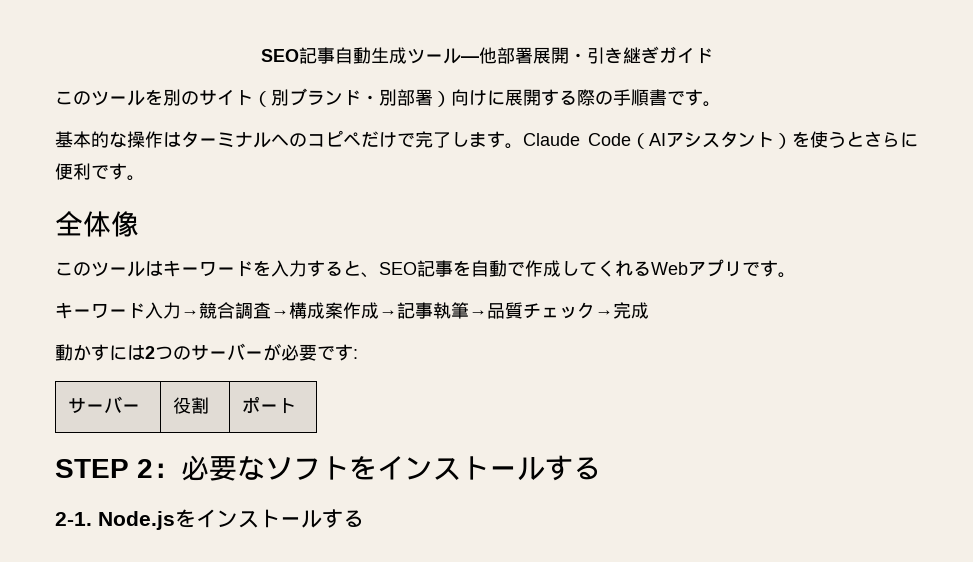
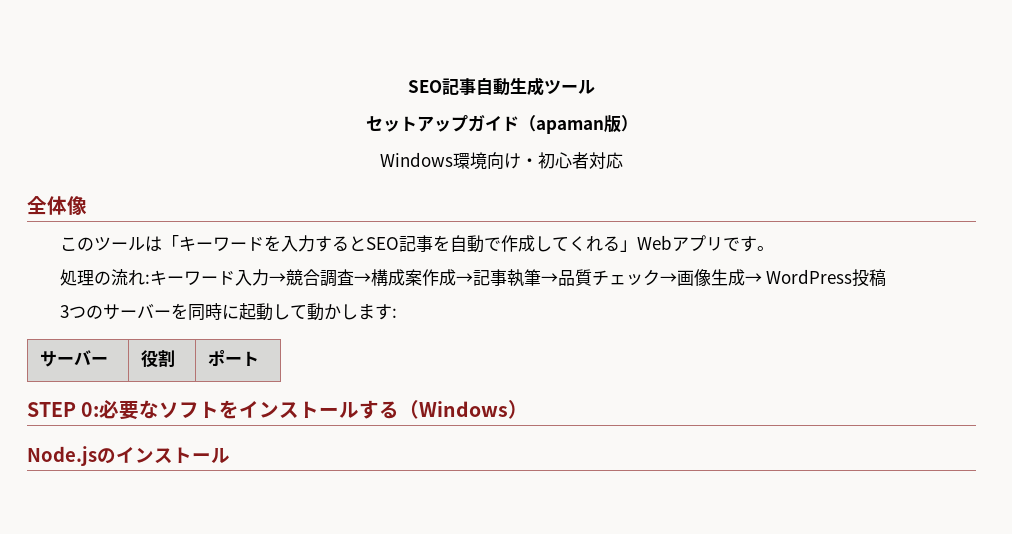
- SEO記事自動生成ツール—他部署展開・引き継ぎガイド
- このツールを別のサイト（別ブランド・別部署）向けに展開する際の手順書です。
- 基本的な操作はターミナルへのコピペだけで完了します。Claude Code（AIアシスタント）を使うとさらに便利です。
+ SEO記事自動生成ツール
+ セットアップガイド（apaman版）
+ Windows環境向け・初心者対応
- このツールはキーワードを入力すると、SEO記事を自動で作成してくれるWebアプリです。
+ このツールは「キーワードを入力するとSEO記事を自動で作成してくれる」Webアプリです。
- キーワード入力→競合調査→構成案作成→記事執筆→品質チェック→完成
- 動かすには2つのサーバーが必要です:
+ 処理の流れ:キーワード入力→競合調査→構成案作成→記事執筆→品質チェック→画像生成→ WordPress投稿
+ 3つのサーバーを同時に起動して動かします:
- STEP 2：必要なソフトをインストールする
- 2-1. Node.jsをインストールする
+ STEP 0:必要なソフトをインストールする（Windows）
+ Node.jsのインストール

